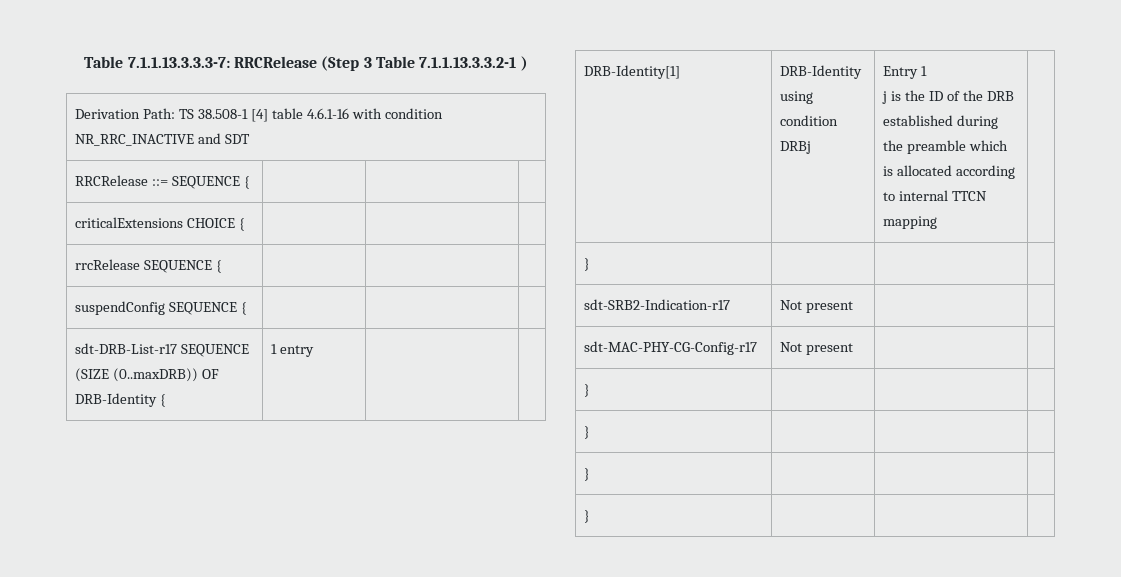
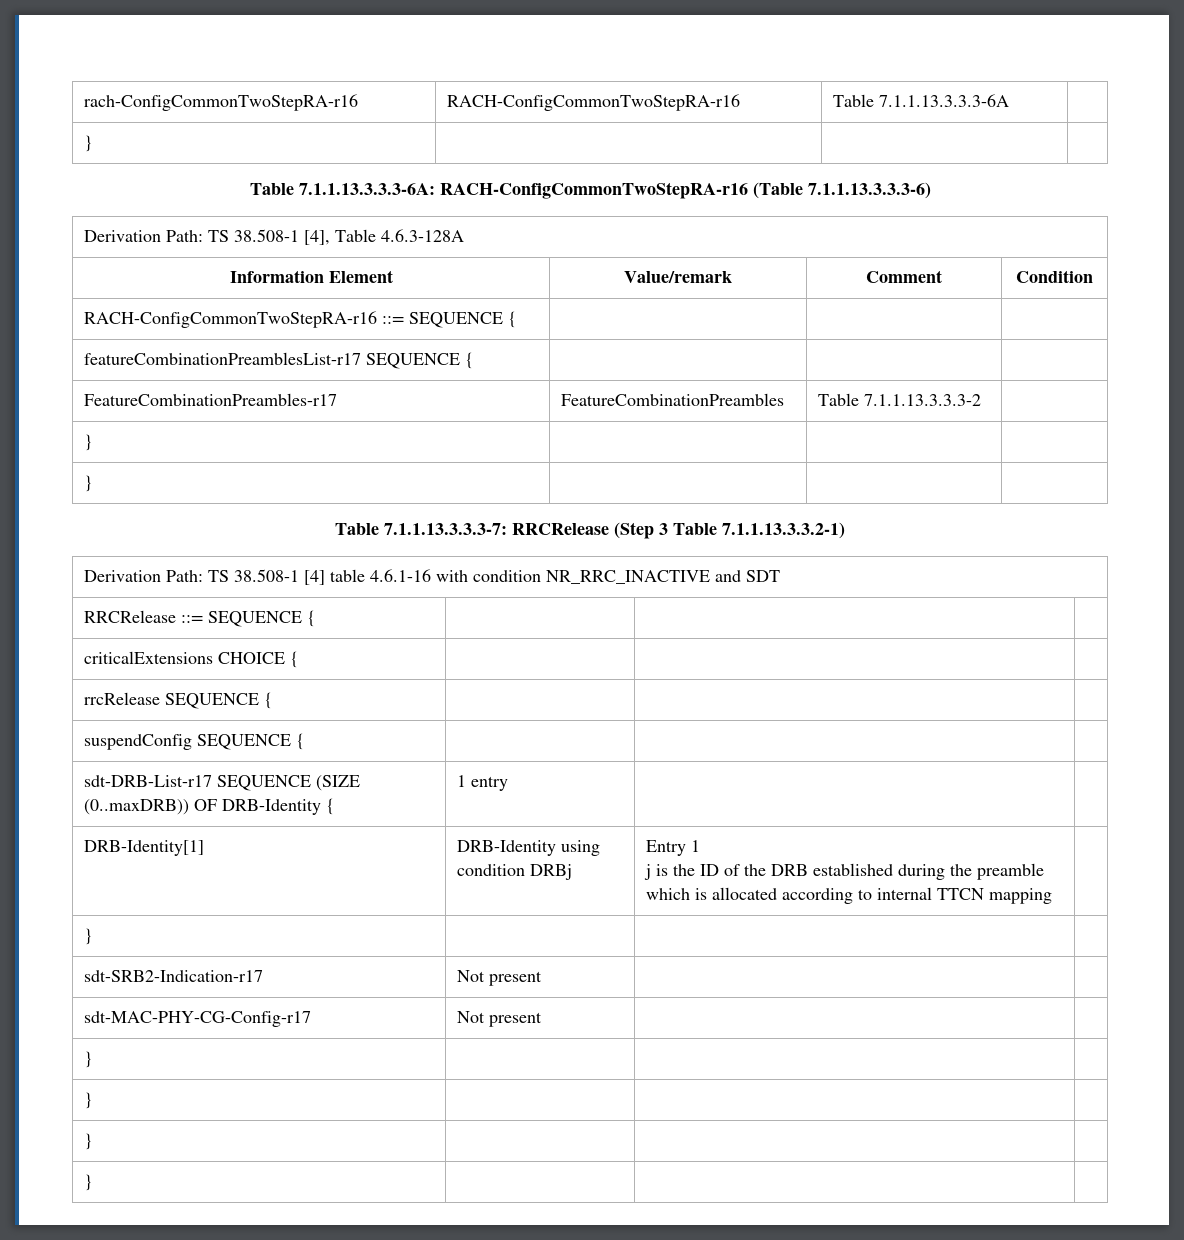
+ rach-ConfigCommonTwoStepRA-r16 | RACH-ConfigCommonTwoStepRA-r16 | Table 7.1.1.13.3.3.3-6A |
+ } | | |
+ Table 7.1.1.13.3.3.3-6A: RACH-ConfigCommonTwoStepRA-r16 (Table 7.1.1.13.3.3.3-6)
+ Derivation Path: TS 38.508-1 [4], Table 4.6.3-128A
+ Information Element | Value/remark | Comment | Condition
+ RACH-ConfigCommonTwoStepRA-r16 ::= SEQUENCE { | | |
+ featureCombinationPreamblesList-r17 SEQUENCE { | | |
+ FeatureCombinationPreambles-r17 | FeatureCombinationPreambles | Table 7.1.1.13.3.3.3-2 |
+ } | | |
+ } | | |
- Table 7.1.1.13.3.3.3-7: RRCRelease (Step 3 Table 7.1.1.13.3.3.2-1 )
+ Table 7.1.1.13.3.3.3-7: RRCRelease (Step 3 Table 7.1.1.13.3.3.2-1)

